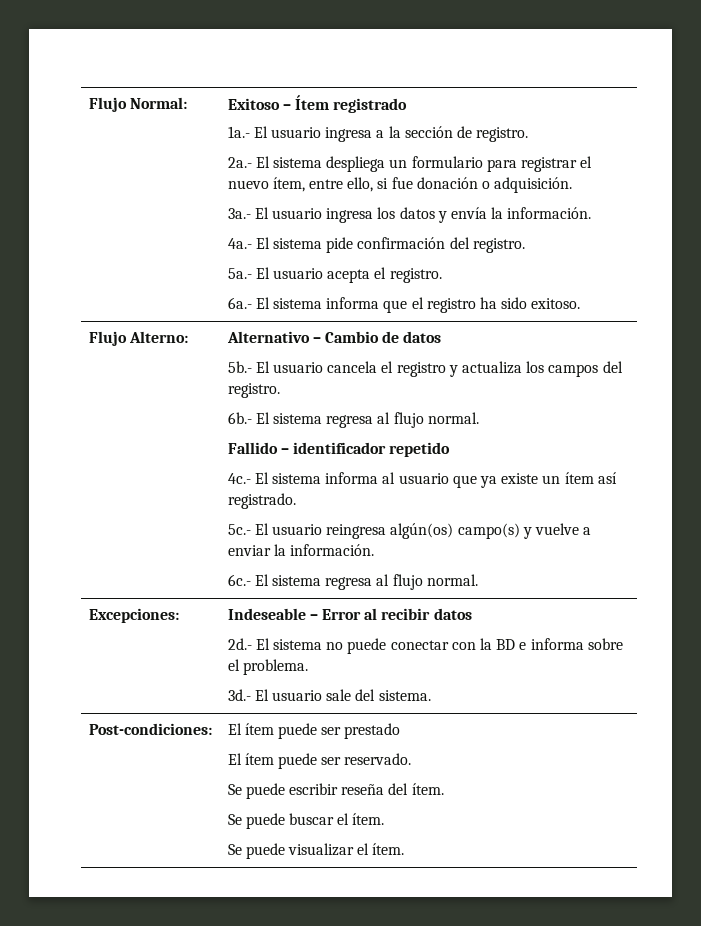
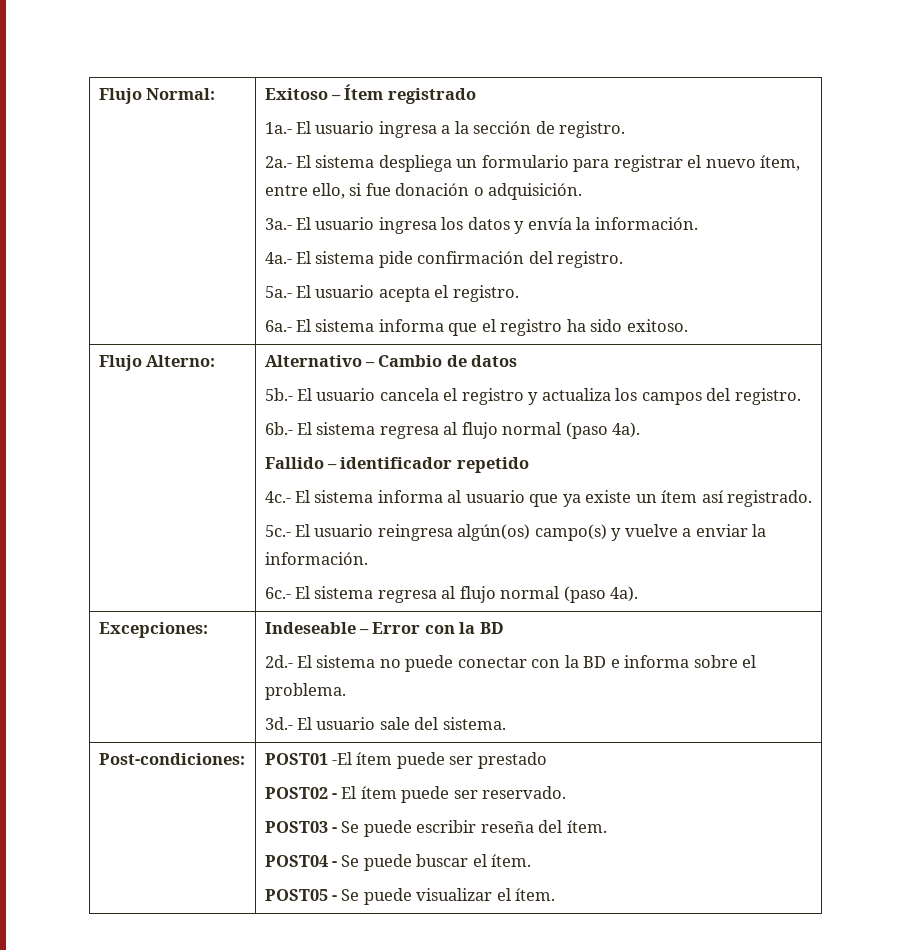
- 6b.- El sistema regresa al flujo normal.
+ 6b.- El sistema regresa al flujo normal (paso 4a).
- 6c.- El sistema regresa al flujo normal.
+ 6c.- El sistema regresa al flujo normal (paso 4a).
- Excepciones: | Indeseable – Error al recibir datos
+ Excepciones: | Indeseable – Error con la BD
- Post-condiciones: | El ítem puede ser prestado
- El ítem puede ser reservado.
- Se puede escribir reseña del ítem.
- Se puede buscar el ítem.
- Se puede visualizar el ítem.
+ Post-condiciones: | POST01 -El ítem puede ser prestado
+ POST02 - El ítem puede ser reservado.
+ POST03 - Se puede escribir reseña del ítem.
+ POST04 - Se puede buscar el ítem.
+ POST05 - Se puede visualizar el ítem.

